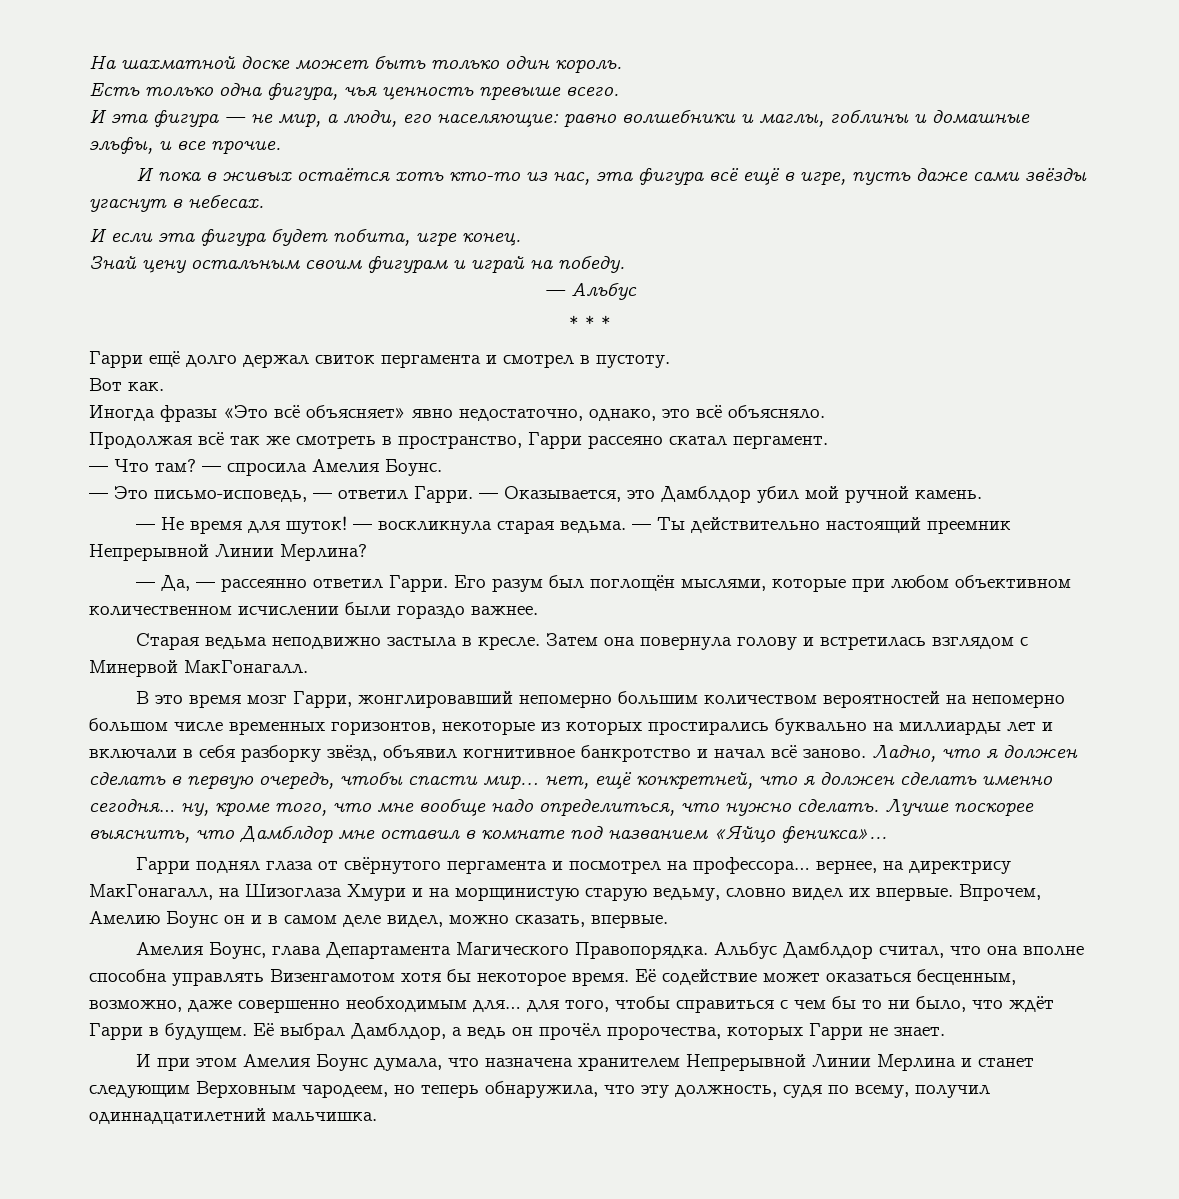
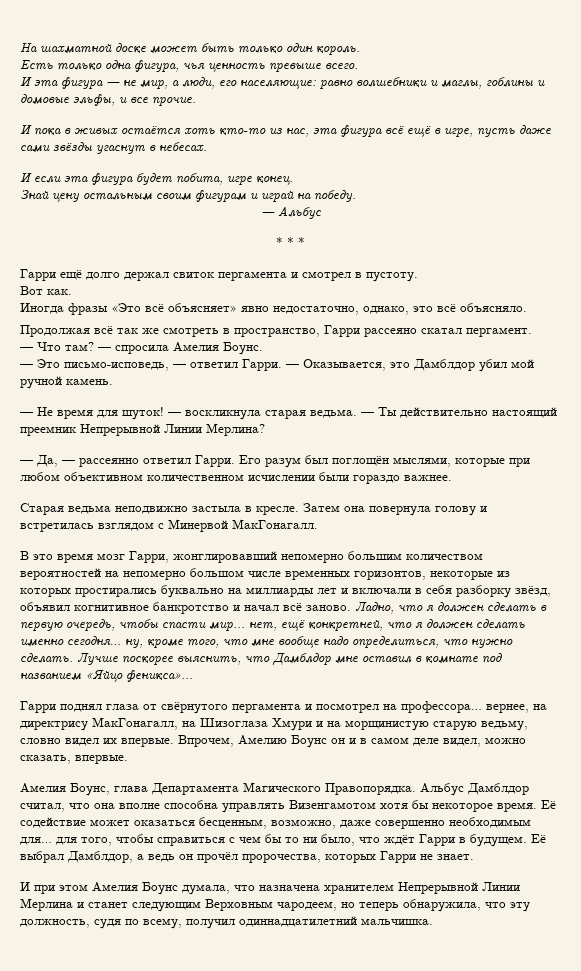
- И эта фигура — не мир, а люди, его населяющие: равно волшебники и маглы, гоблины и домашные эльфы, и все прочие.
+ И эта фигура — не мир, а люди, его населяющие: равно волшебники и маглы, гоблины и домовые эльфы, и все прочие.

